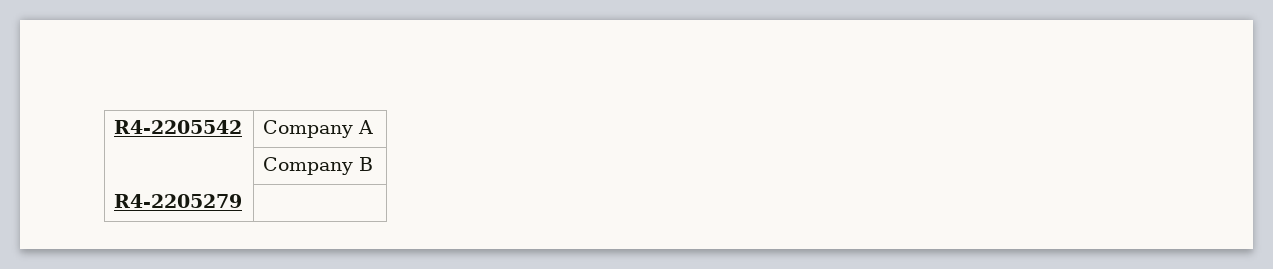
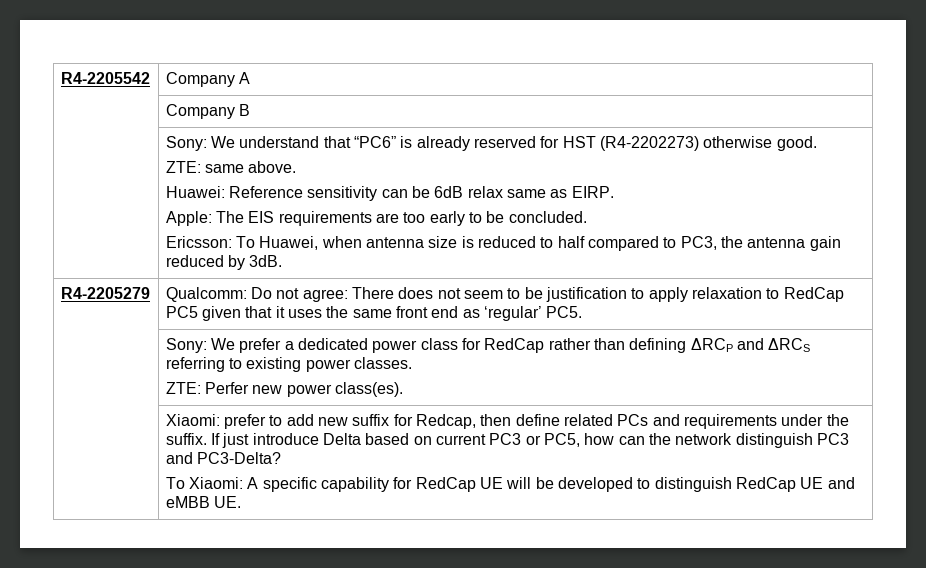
- R4-2205279
+ Sony: We understand that “PC6” is already reserved for HST (R4-2202273) otherwise good.
+ ZTE: same above.
+ Huawei: Reference sensitivity can be 6dB relax same as EIRP.
+ Apple: The EIS requirements are too early to be concluded.
+ Ericsson: To Huawei, when antenna size is reduced to half compared to PC3, the antenna gain reduced by 3dB.
+ R4-2205279 | Qualcomm: Do not agree: There does not seem to be justification to apply relaxation to RedCap PC5 given that it uses the same front end as ‘regular’ PC5.
+ | Sony: We prefer a dedicated power class for RedCap rather than defining ΔRCP and ΔRCS referring to existing power classes.
+ ZTE: Perfer new power class(es).
+ | Xiaomi: prefer to add new suffix for Redcap, then define related PCs and requirements under the suffix. If just introduce Delta based on current PC3 or PC5, how can the network distinguish PC3 and PC3-Delta?
+ To Xiaomi: A specific capability for RedCap UE will be developed to distinguish RedCap UE and eMBB UE.

